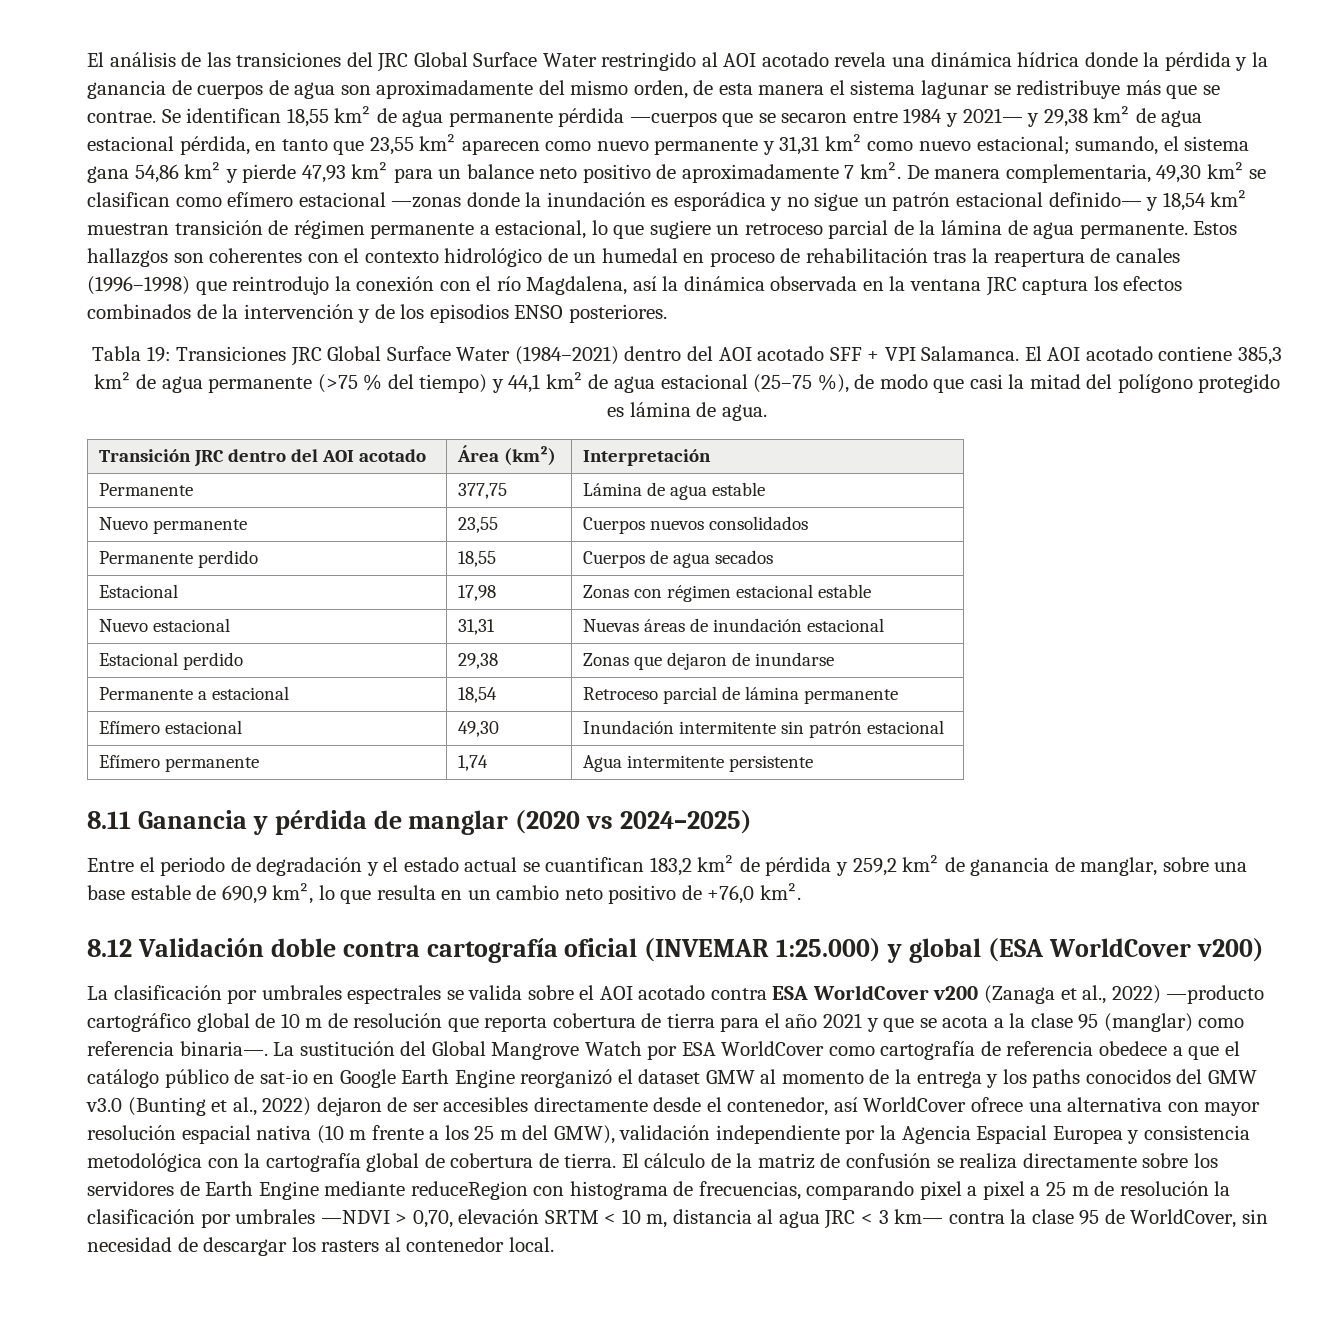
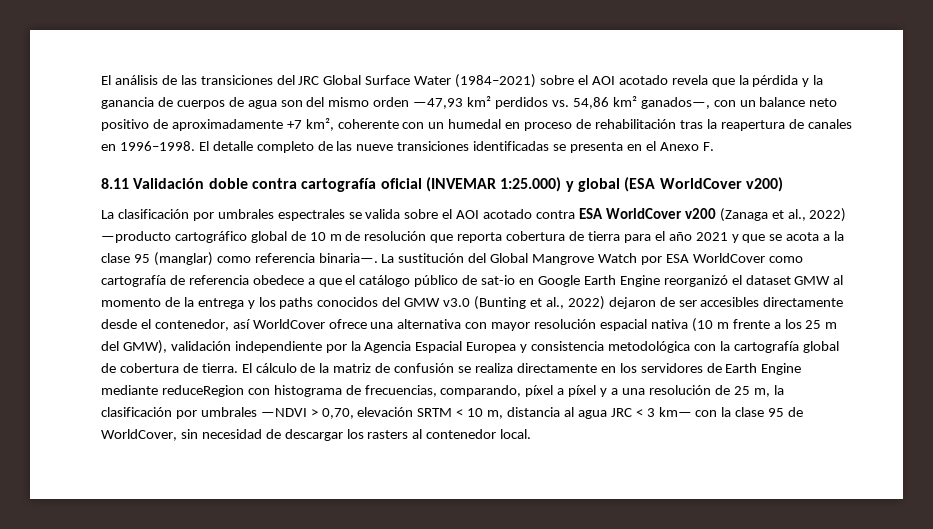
- El análisis de las transiciones del JRC Global Surface Water restringido al AOI acotado revela una dinámica hídrica donde la pérdida y la ganancia de cuerpos de agua son aproximadamente del mismo orden, de esta manera el sistema lagunar se redistribuye más que se contrae. Se identifican 18,55 km² de agua permanente pérdida —cuerpos que se secaron entre 1984 y 2021— y 29,38 km² de agua estacional pérdida, en tanto que 23,55 km² aparecen como nuevo permanente y 31,31 km² como nuevo estacional; sumando, el sistema gana 54,86 km² y pierde 47,93 km² para un balance neto positivo de aproximadamente 7 km². De manera complementaria, 49,30 km² se clasifican como efímero estacional —zonas donde la inundación es esporádica y no sigue un patrón estacional definido— y 18,54 km² muestran transición de régimen permanente a estacional, lo que sugiere un retroceso parcial de la lámina de agua permanente. Estos hallazgos son coherentes con el contexto hidrológico de un humedal en proceso de rehabilitación tras la reapertura de canales (1996–1998) que reintrodujo la conexión con el río Magdalena, así la dinámica observada en la ventana JRC captura los efectos combinados de la intervención y de los episodios ENSO posteriores.
- Tabla 19: Transiciones JRC Global Surface Water (1984–2021) dentro del AOI acotado SFF + VPI Salamanca. El AOI acotado contiene 385,3 km² de agua permanente (>75 % del tiempo) y 44,1 km² de agua estacional (25–75 %), de modo que casi la mitad del polígono protegido es lámina de agua.
- Transición JRC dentro del AOI acotado | Área (km²) | Interpretación
- Permanente | 377,75 | Lámina de agua estable
- Nuevo permanente | 23,55 | Cuerpos nuevos consolidados
- Permanente perdido | 18,55 | Cuerpos de agua secados
- Estacional | 17,98 | Zonas con régimen estacional estable
- Nuevo estacional | 31,31 | Nuevas áreas de inundación estacional
- Estacional perdido | 29,38 | Zonas que dejaron de inundarse
- Permanente a estacional | 18,54 | Retroceso parcial de lámina permanente
- Efímero estacional | 49,30 | Inundación intermitente sin patrón estacional
- Efímero permanente | 1,74 | Agua intermitente persistente
- 8.11 Ganancia y pérdida de manglar (2020 vs 2024–2025)
- Entre el periodo de degradación y el estado actual se cuantifican 183,2 km² de pérdida y 259,2 km² de ganancia de manglar, sobre una base estable de 690,9 km², lo que resulta en un cambio neto positivo de +76,0 km².
- 8.12 Validación doble contra cartografía oficial (INVEMAR 1:25.000) y global (ESA WorldCover v200)
+ El análisis de las transiciones del JRC Global Surface Water (1984–2021) sobre el AOI acotado revela que la pérdida y la ganancia de cuerpos de agua son del mismo orden —47,93 km² perdidos vs. 54,86 km² ganados—, con un balance neto positivo de aproximadamente +7 km², coherente con un humedal en proceso de rehabilitación tras la reapertura de canales en 1996–1998. El detalle completo de las nueve transiciones identificadas se presenta en el Anexo F.
+ 8.11 Validación doble contra cartografía oficial (INVEMAR 1:25.000) y global (ESA WorldCover v200)
- El cálculo de la matriz de confusión se realiza directamente sobre los servidores de Earth Engine mediante reduceRegion con histograma de frecuencias, comparando pixel a pixel a 25 m de resolución la clasificación por umbrales —NDVI > 0,70, elevación SRTM < 10 m, distancia al agua JRC < 3 km— contra la clase 95 de WorldCover, sin necesidad de descargar los rasters al contenedor local.
+ El cálculo de la matriz de confusión se realiza directamente en los servidores de Earth Engine mediante reduceRegion con histograma de frecuencias, comparando, píxel a píxel y a una resolución de 25 m, la clasificación por umbrales —NDVI > 0,70, elevación SRTM < 10 m, distancia al agua JRC < 3 km— con la clase 95 de WorldCover, sin necesidad de descargar los rasters al contenedor local.

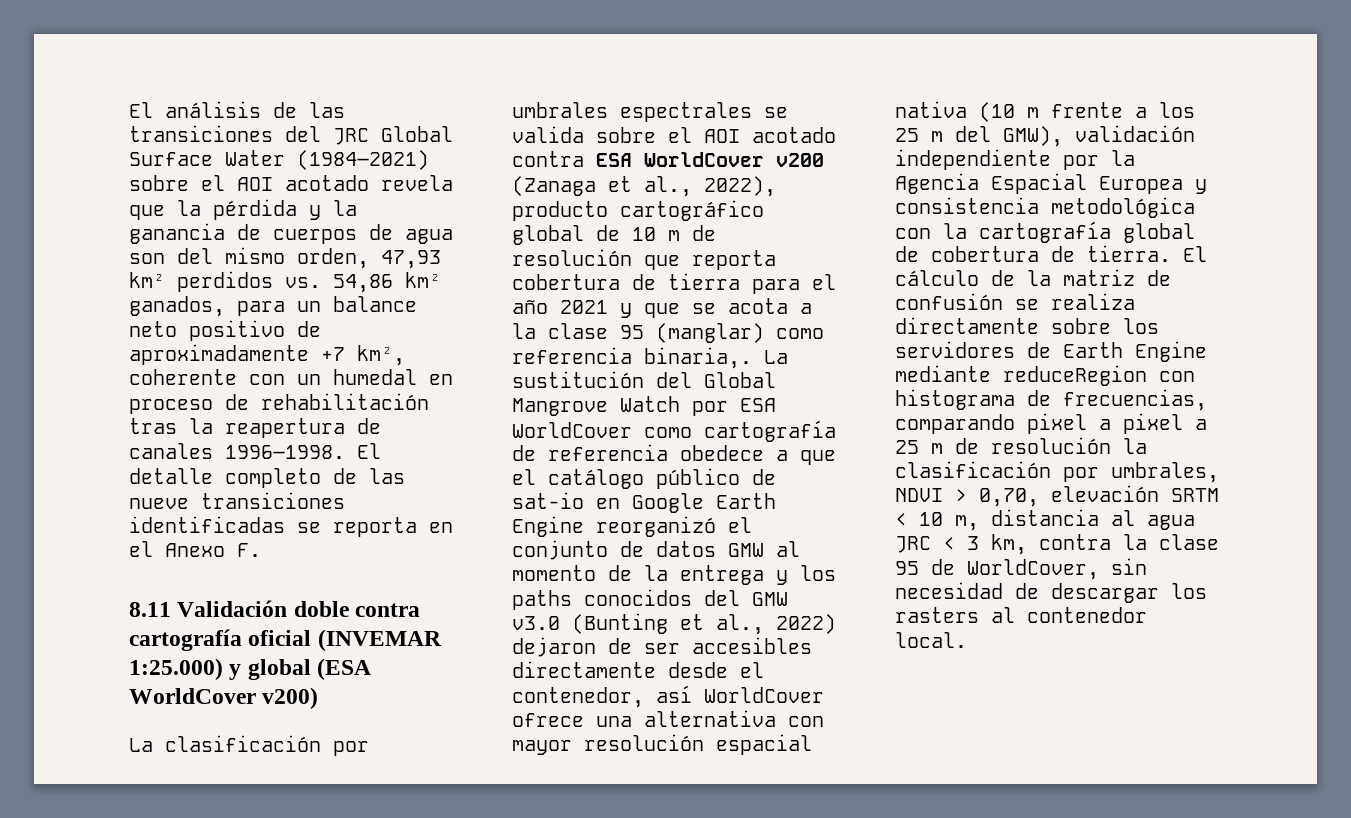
- El análisis de las transiciones del JRC Global Surface Water (1984–2021) sobre el AOI acotado revela que la pérdida y la ganancia de cuerpos de agua son del mismo orden —47,93 km² perdidos vs. 54,86 km² ganados—, con un balance neto positivo de aproximadamente +7 km², coherente con un humedal en proceso de rehabilitación tras la reapertura de canales en 1996–1998.
+ El análisis de las transiciones del JRC Global Surface Water (1984–2021) sobre el AOI acotado revela que la pérdida y la ganancia de cuerpos de agua son del mismo orden, 47,93 km² perdidos vs. 54,86 km² ganados, para un balance neto positivo de aproximadamente +7 km², coherente con un humedal en proceso de rehabilitación tras la reapertura de canales 1996–1998.
- El detalle completo de las nueve transiciones identificadas se presenta en el Anexo F.
+ El detalle completo de las nueve transiciones identificadas se reporta en el Anexo F.
- La clasificación por umbrales espectrales se valida sobre el AOI acotado contra ESA WorldCover v200 (Zanaga et al., 2022) —producto cartográfico global de 10 m de resolución que reporta cobertura de tierra para el año 2021 y que se acota a la clase 95 (manglar) como referencia binaria—.
+ La clasificación por umbrales espectrales se valida sobre el AOI acotado contra ESA WorldCover v200 (Zanaga et al., 2022), producto cartográfico global de 10 m de resolución que reporta cobertura de tierra para el año 2021 y que se acota a la clase 95 (manglar) como referencia binaria,.
- La sustitución del Global Mangrove Watch por ESA WorldCover como cartografía de referencia obedece a que el catálogo público de sat-io en Google Earth Engine reorganizó el dataset GMW al momento de la entrega y los paths conocidos del GMW v3.0 (Bunting et al., 2022) dejaron de ser accesibles directamente desde el contenedor, así WorldCover ofrece una alternativa con mayor resolución espacial nativa (10 m frente a los 25 m del GMW), validación independiente por la Agencia Espacial Europea y consistencia metodológica con la cartografía global de cobertura de tierra.
+ La sustitución del Global Mangrove Watch por ESA WorldCover como cartografía de referencia obedece a que el catálogo público de sat-io en Google Earth Engine reorganizó el conjunto de datos GMW al momento de la entrega y los paths conocidos del GMW v3.0 (Bunting et al., 2022) dejaron de ser accesibles directamente desde el contenedor, así WorldCover ofrece una alternativa con mayor resolución espacial nativa (10 m frente a los 25 m del GMW), validación independiente por la Agencia Espacial Europea y consistencia metodológica con la cartografía global de cobertura de tierra.
- El cálculo de la matriz de confusión se realiza directamente en los servidores de Earth Engine mediante reduceRegion con histograma de frecuencias, comparando, píxel a píxel y a una resolución de 25 m, la clasificación por umbrales —NDVI > 0,70, elevación SRTM < 10 m, distancia al agua JRC < 3 km— con la clase 95 de WorldCover, sin necesidad de descargar los rasters al contenedor local.
+ El cálculo de la matriz de confusión se realiza directamente sobre los servidores de Earth Engine mediante reduceRegion con histograma de frecuencias, comparando pixel a pixel a 25 m de resolución la clasificación por umbrales, NDVI > 0,70, elevación SRTM < 10 m, distancia al agua JRC < 3 km, contra la clase 95 de WorldCover, sin necesidad de descargar los rasters al contenedor local.

